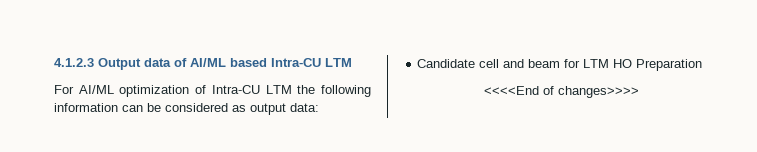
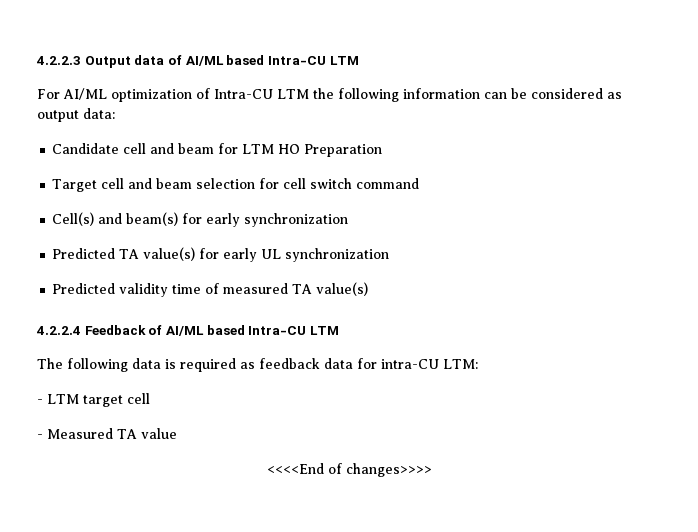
- 4.1.2.3 Output data of AI/ML based Intra-CU LTM
+ 4.2.2.3 Output data of AI/ML based Intra-CU LTM
+ Target cell and beam selection for cell switch command
+ Cell(s) and beam(s) for early synchronization
+ Predicted TA value(s) for early UL synchronization
+ Predicted validity time of measured TA value(s)
+ 4.2.2.4 Feedback of AI/ML based Intra-CU LTM
+ The following data is required as feedback data for intra-CU LTM:
+ - LTM target cell
+ - Measured TA value

